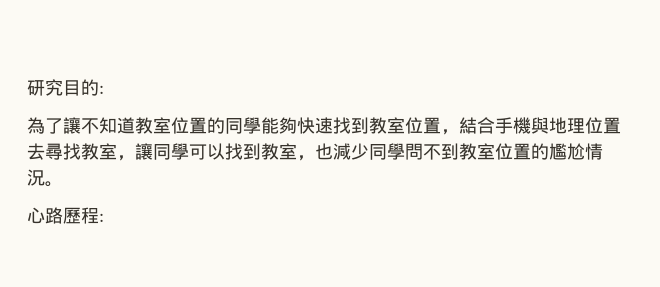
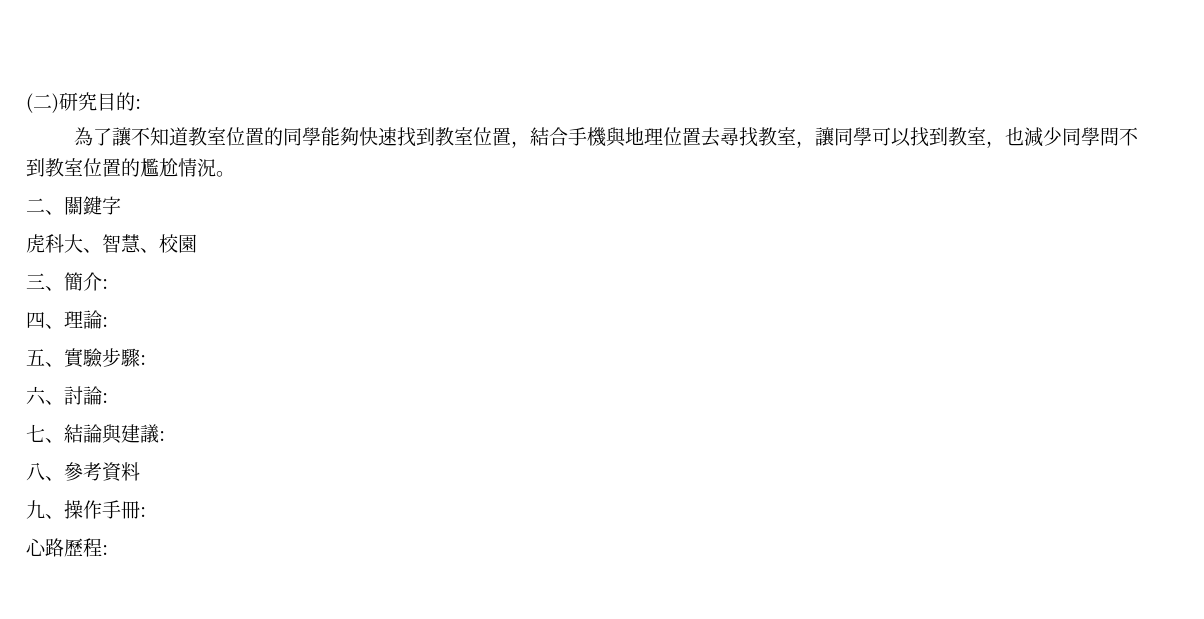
- 研究目的:
+ (二)研究目的:
+ 二、關鍵字
+ 虎科大、智慧、校園
+ 三、簡介:
+ 四、理論:
+ 五、實驗步驟:
+ 六、討論:
+ 七、結論與建議:
+ 八、參考資料
+ 九、操作手冊:

